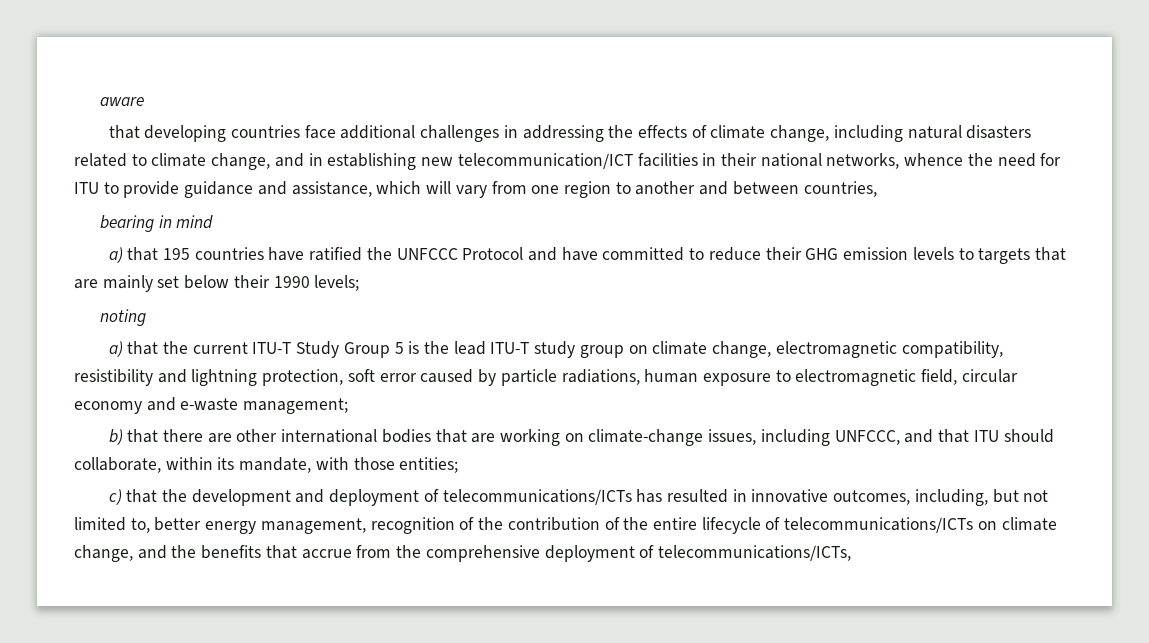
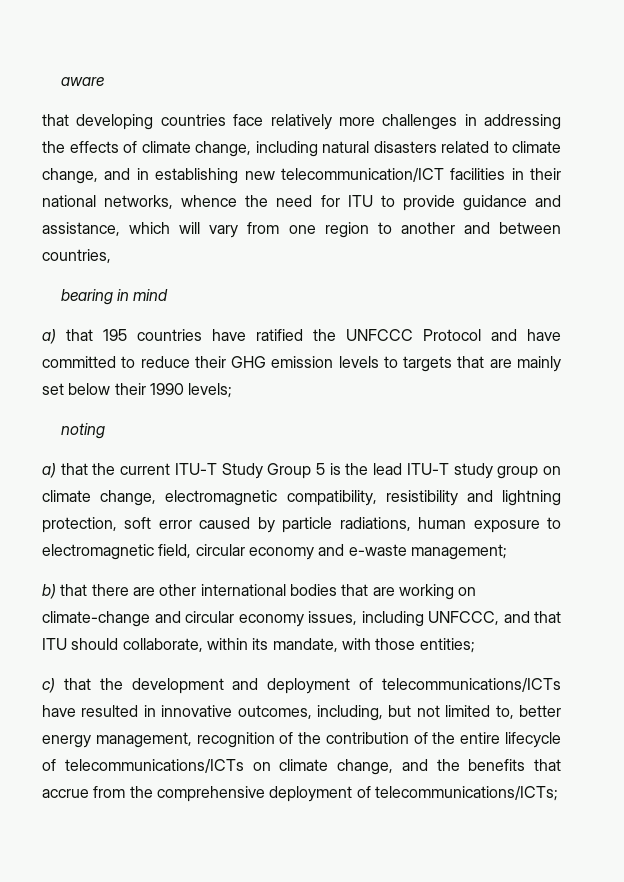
- that developing countries face additional challenges in addressing the effects of climate change, including natural disasters related to climate change, and in establishing new telecommunication/ICT facilities in their national networks, whence the need for ITU to provide guidance and assistance, which will vary from one region to another and between countries,
+ that developing countries face relatively more challenges in addressing the effects of climate change, including natural disasters related to climate change, and in establishing new telecommunication/ICT facilities in their national networks, whence the need for ITU to provide guidance and assistance, which will vary from one region to another and between countries,
- b) that there are other international bodies that are working on climate-change issues, including UNFCCC, and that ITU should collaborate, within its mandate, with those entities;
+ b) that there are other international bodies that are working on climate-change and circular economy issues, including UNFCCC, and that ITU should collaborate, within its mandate, with those entities;
- c) that the development and deployment of telecommunications/ICTs has resulted in innovative outcomes, including, but not limited to, better energy management, recognition of the contribution of the entire lifecycle of telecommunications/ICTs on climate change, and the benefits that accrue from the comprehensive deployment of telecommunications/ICTs,
+ c) that the development and deployment of telecommunications/ICTs have resulted in innovative outcomes, including, but not limited to, better energy management, recognition of the contribution of the entire lifecycle of telecommunications/ICTs on climate change, and the benefits that accrue from the comprehensive deployment of telecommunications/ICTs;

